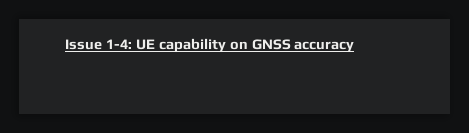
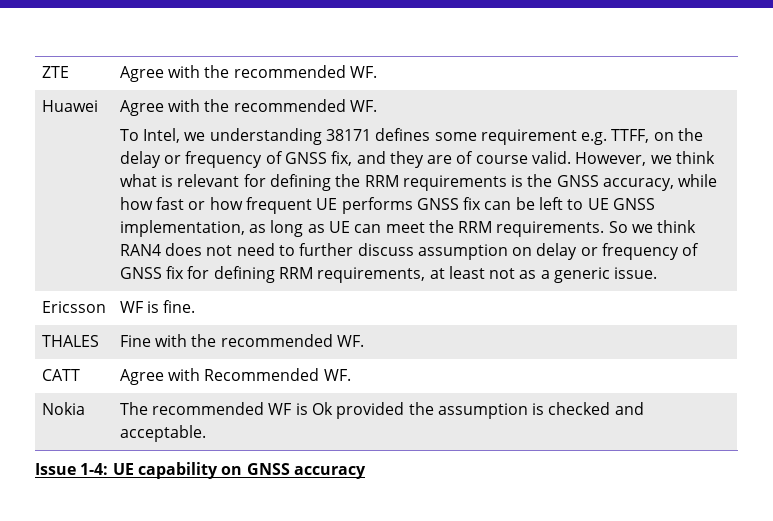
+ ZTE | Agree with the recommended WF.
+ Huawei | Agree with the recommended WF.
+ To Intel, we understanding 38171 defines some requirement e.g. TTFF, on the delay or frequency of GNSS fix, and they are of course valid. However, we think what is relevant for defining the RRM requirements is the GNSS accuracy, while how fast or how frequent UE performs GNSS fix can be left to UE GNSS implementation, as long as UE can meet the RRM requirements. So we think RAN4 does not need to further discuss assumption on delay or frequency of GNSS fix for defining RRM requirements, at least not as a generic issue.
+ Ericsson | WF is fine.
+ THALES | Fine with the recommended WF.
+ CATT | Agree with Recommended WF.
+ Nokia | The recommended WF is Ok provided the assumption is checked and acceptable.

